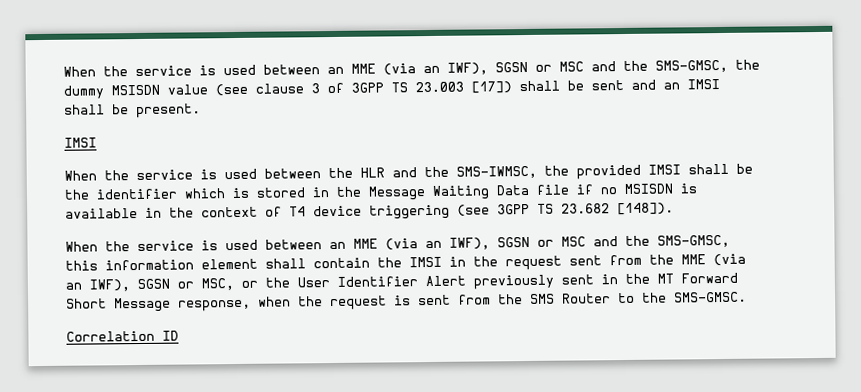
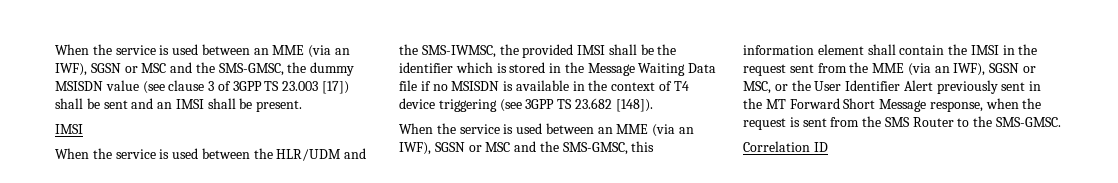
- When the service is used between the HLR and the SMS-IWMSC, the provided IMSI shall be the identifier which is stored in the Message Waiting Data file if no MSISDN is available in the context of T4 device triggering (see 3GPP TS 23.682 [148]).
+ When the service is used between the HLR/UDM and the SMS-IWMSC, the provided IMSI shall be the identifier which is stored in the Message Waiting Data file if no MSISDN is available in the context of T4 device triggering (see 3GPP TS 23.682 [148]).

